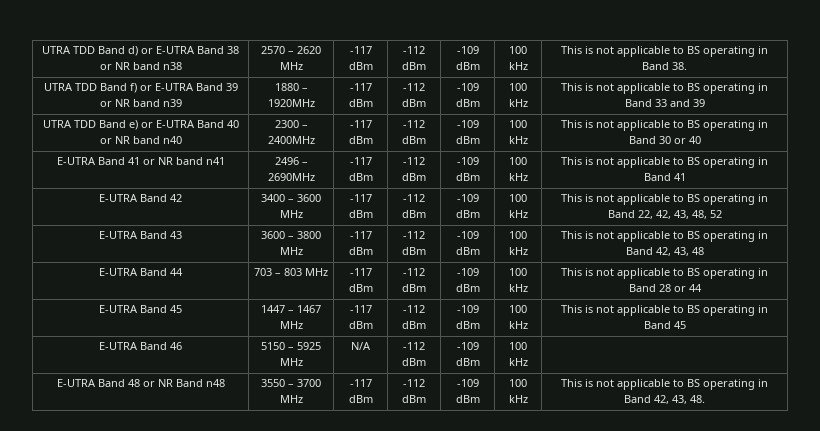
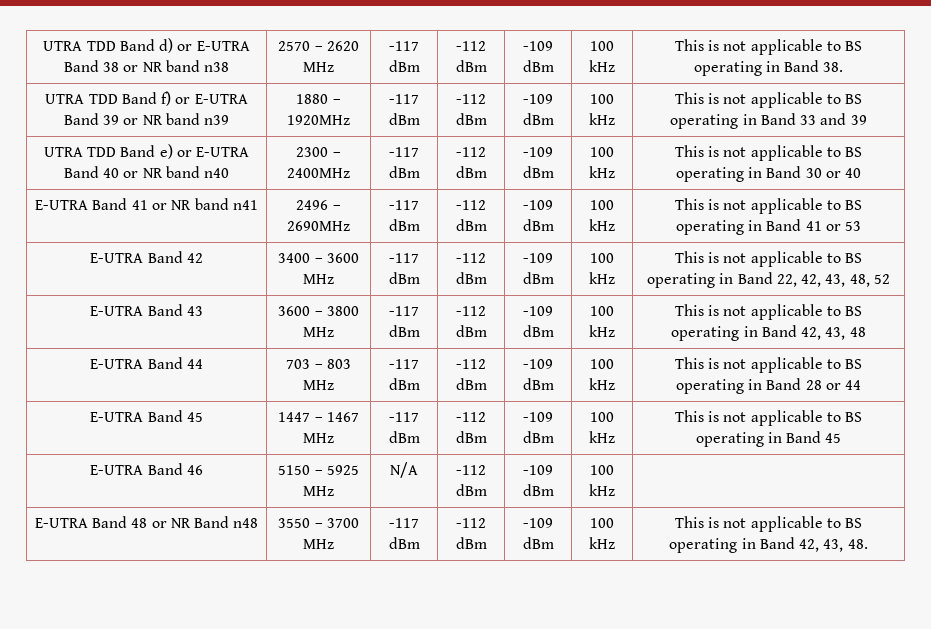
- E-UTRA Band 41 or NR band n41 | 2496 – 2690MHz | -117 dBm | -112 dBm | -109 dBm | 100 kHz | This is not applicable to BS operating in Band 41
+ E-UTRA Band 41 or NR band n41 | 2496 – 2690MHz | -117 dBm | -112 dBm | -109 dBm | 100 kHz | This is not applicable to BS operating in Band 41 or 53

